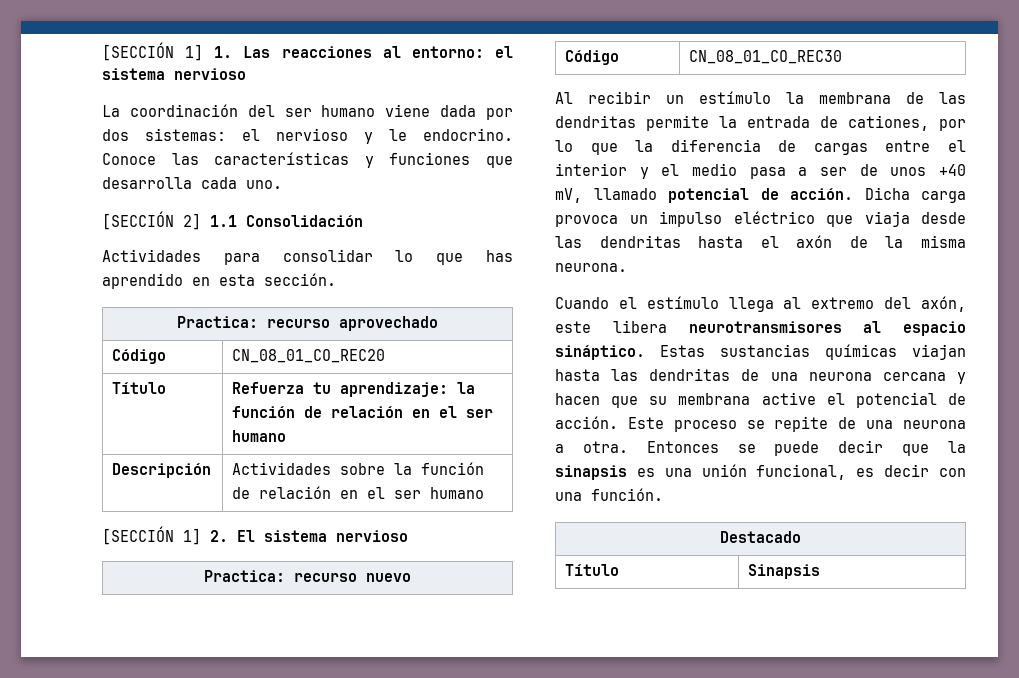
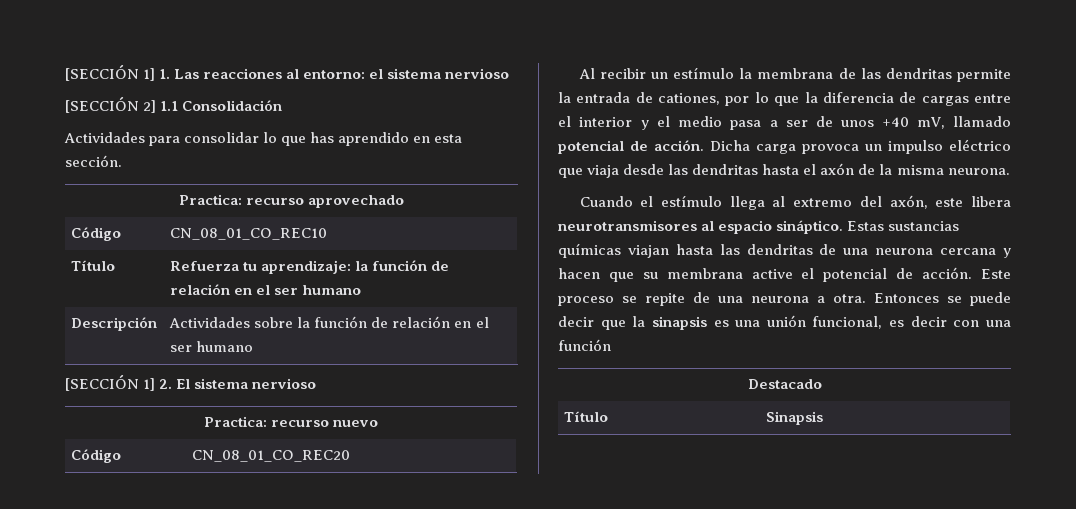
- La coordinación del ser humano viene dada por dos sistemas: el nervioso y le endocrino. Conoce las características y funciones que desarrolla cada uno.
- Código | CN_08_01_CO_REC20
+ Código | CN_08_01_CO_REC10
- Código | CN_08_01_CO_REC30
+ Código | CN_08_01_CO_REC20
- Entonces se puede decir que la sinapsis es una unión funcional, es decir con una función.
+ Entonces se puede decir que la sinapsis es una unión funcional, es decir con una función

